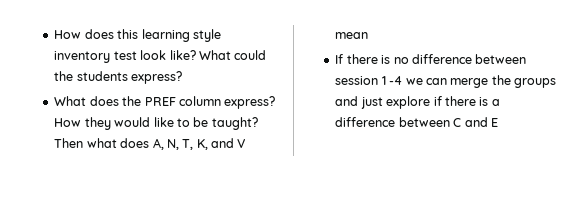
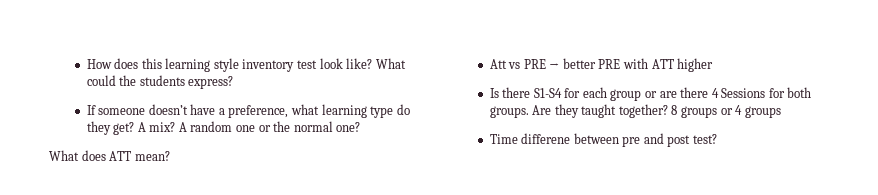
- What does the PREF column express? How they would like to be taught? Then what does A, N, T, K, and V mean
- If there is no difference between session 1 -4 we can merge the groups and just explore if there is a difference between C and E
+ If someone doesn’t have a preference, what learning type do they get? A mix? A random one or the normal one?
+ What does ATT mean?
+ Att vs PRE → better PRE with ATT higher
+ Is there S1-S4 for each group or are there 4 Sessions for both groups. Are they taught together? 8 groups or 4 groups
+ Time differene between pre and post test?

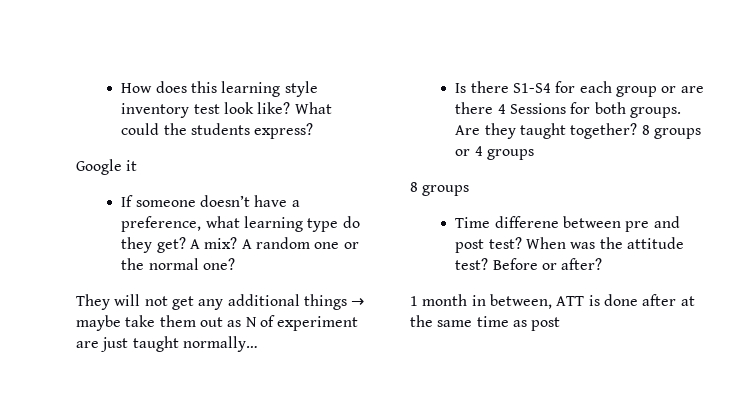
+ Google it
- What does ATT mean?
- Att vs PRE → better PRE with ATT higher
+ They will not get any additional things → maybe take them out as N of experiment are just taught normally…
  8 groups or 4 groups
+ 8 groups
+ When was the attitude test? Before or after?
+ 1 month in between, ATT is done after at the same time as post

